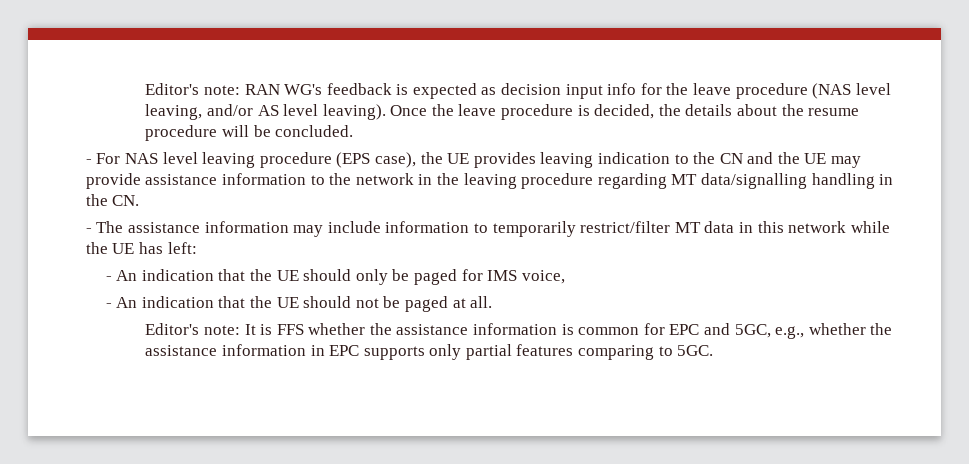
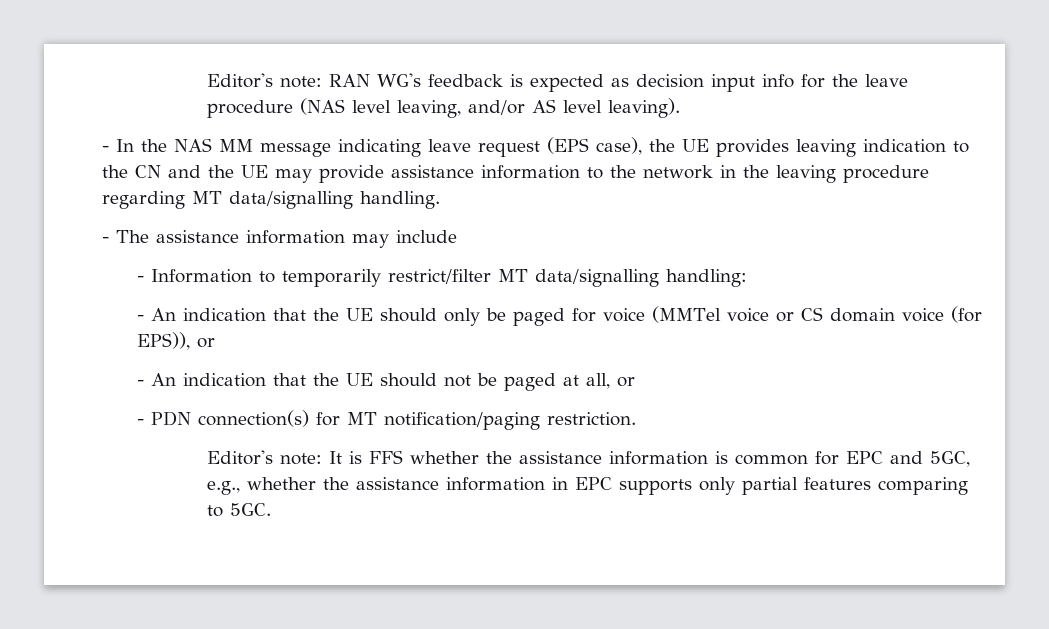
- Editor's note: RAN WG's feedback is expected as decision input info for the leave procedure (NAS level leaving, and/or AS level leaving). Once the leave procedure is decided, the details about the resume procedure will be concluded.
- - For NAS level leaving procedure (EPS case), the UE provides leaving indication to the CN and the UE may provide assistance information to the network in the leaving procedure regarding MT data/signalling handling in the CN.
+ Editor's note: RAN WG's feedback is expected as decision input info for the leave procedure (NAS level leaving, and/or AS level leaving).
+ - In the NAS MM message indicating leave request (EPS case), the UE provides leaving indication to the CN and the UE may provide assistance information to the network in the leaving procedure regarding MT data/signalling handling.
- - The assistance information may include information to temporarily restrict/filter MT data in this network while the UE has left:
+ - The assistance information may include
+ - Information to temporarily restrict/filter MT data/signalling handling:
- - An indication that the UE should only be paged for IMS voice,
+ - An indication that the UE should only be paged for voice (MMTel voice or CS domain voice (for EPS)), or
- - An indication that the UE should not be paged at all.
+ - An indication that the UE should not be paged at all, or
+ - PDN connection(s) for MT notification/paging restriction.

